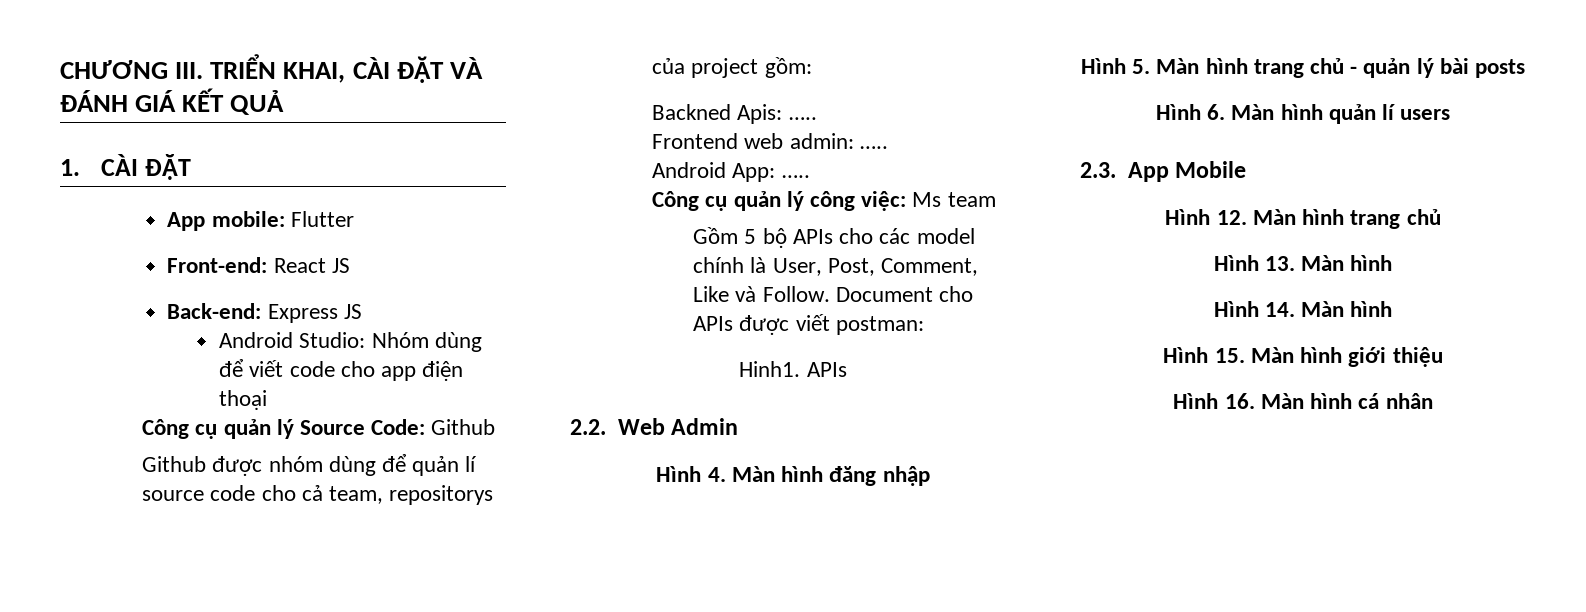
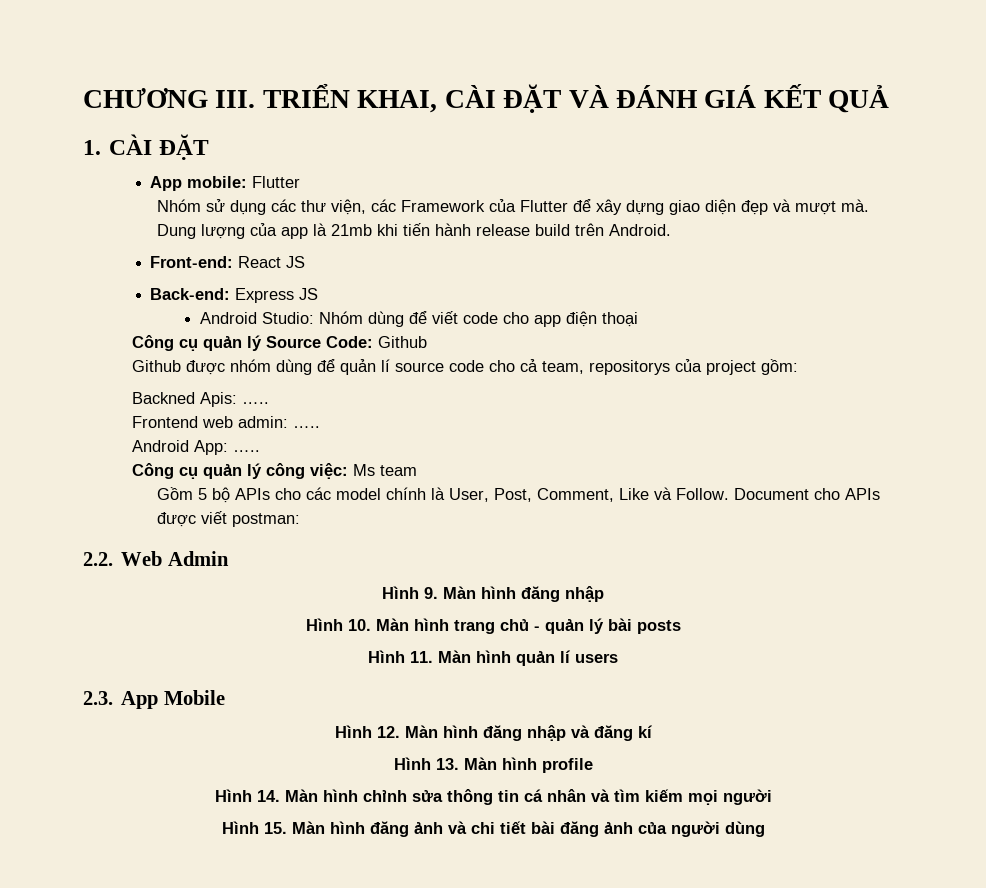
+ Nhóm sử dụng các thư viện, các Framework của Flutter để xây dựng giao diện đẹp và mượt mà. Dung lượng của app là 21mb khi tiến hành release build trên Android.
- Hinh1. APIs
- Hình 4. Màn hình đăng nhập
+ Hình 9. Màn hình đăng nhập
- Hình 5. Màn hình trang chủ - quản lý bài posts
+ Hình 10. Màn hình trang chủ - quản lý bài posts
- Hình 6. Màn hình quản lí users
+ Hình 11. Màn hình quản lí users
- Hình 12. Màn hình trang chủ
+ Hình 12. Màn hình đăng nhập và đăng kí
- Hình 13. Màn hình
+ Hình 13. Màn hình profile
- Hình 14. Màn hình
- Hình 15. Màn hình giới thiệu
- Hình 16. Màn hình cá nhân
+ Hình 14. Màn hình chỉnh sửa thông tin cá nhân và tìm kiếm mọi người
+ Hình 15. Màn hình đăng ảnh và chi tiết bài đăng ảnh của người dùng

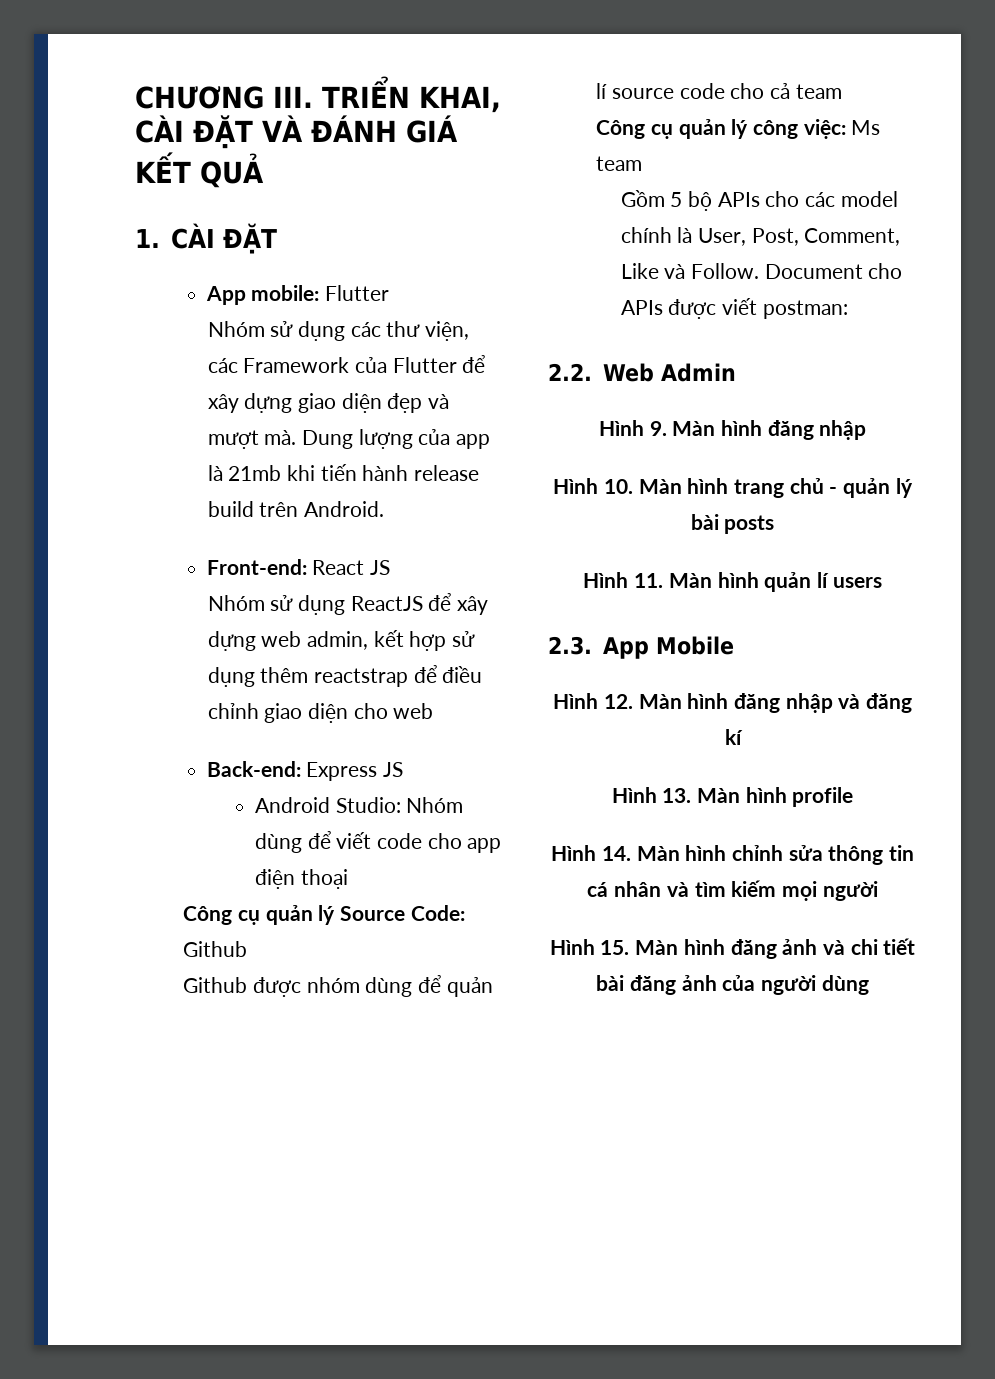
+ Nhóm sử dụng ReactJS để xây dựng web admin, kết hợp sử dụng thêm reactstrap để điều chỉnh giao diện cho web
- Github được nhóm dùng để quản lí source code cho cả team, repositorys của project gồm:
- Backned Apis: …..
- Frontend web admin: …..
- Android App: …..
+ Github được nhóm dùng để quản lí source code cho cả team

